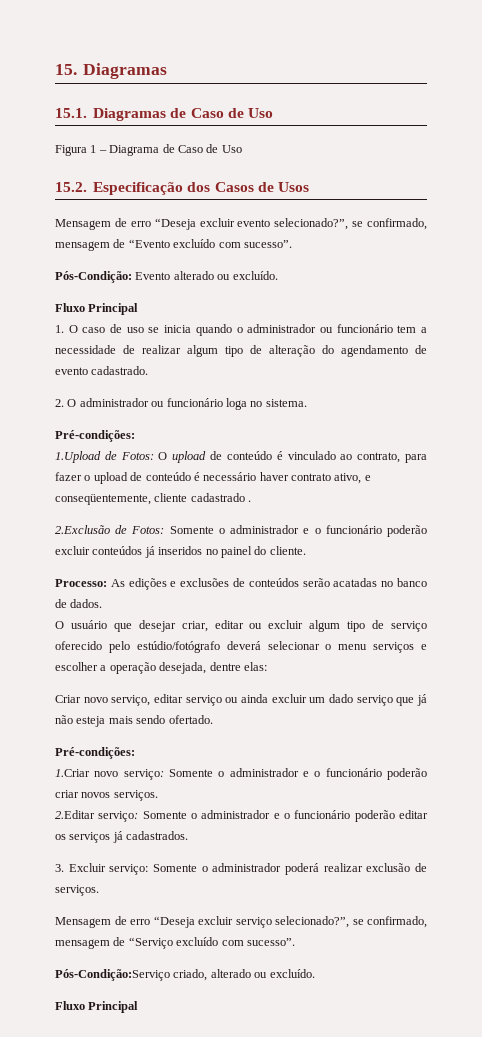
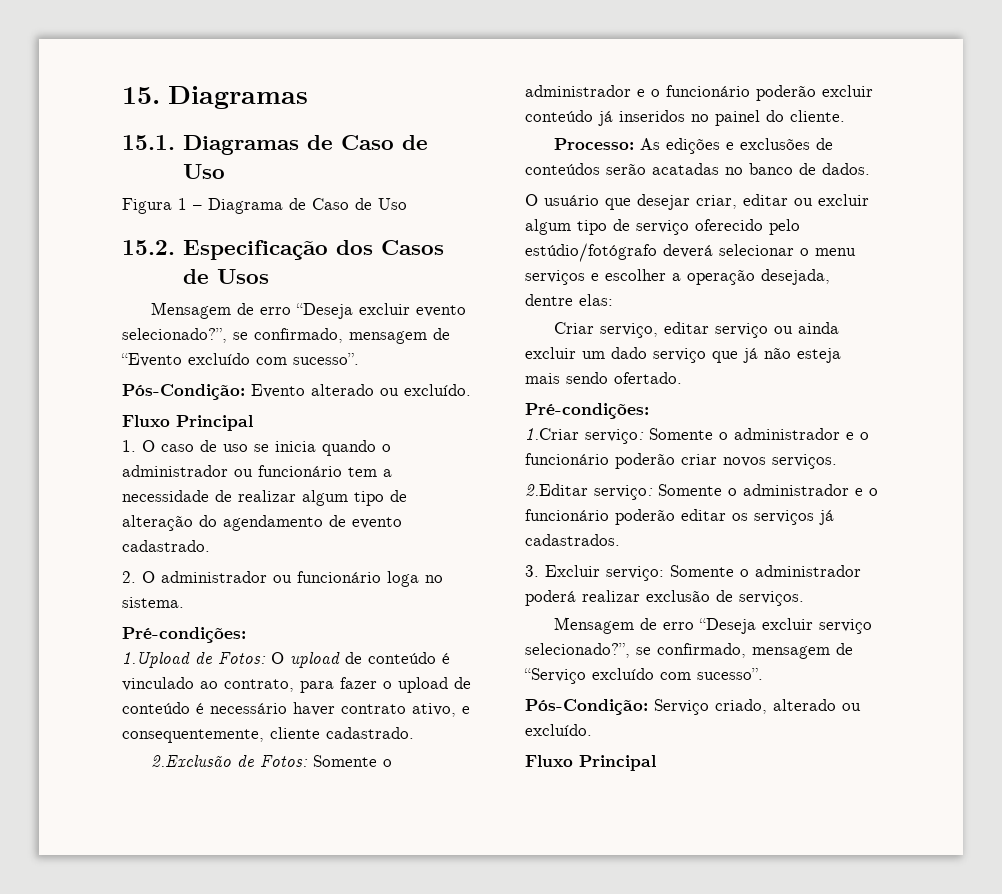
- 1.Upload de Fotos: O upload de conteúdo é vinculado ao contrato, para fazer o upload de conteúdo é necessário haver contrato ativo, e conseqüentemente, cliente cadastrado .
+ 1.Upload de Fotos: O upload de conteúdo é vinculado ao contrato, para fazer o upload de conteúdo é necessário haver contrato ativo, e consequentemente, cliente cadastrado.
- 2.Exclusão de Fotos: Somente o administrador e o funcionário poderão excluir conteúdos já inseridos no painel do cliente.
+ 2.Exclusão de Fotos: Somente o administrador e o funcionário poderão excluir conteúdo já inseridos no painel do cliente.
- Criar novo serviço, editar serviço ou ainda excluir um dado serviço que já não esteja mais sendo ofertado.
+ Criar serviço, editar serviço ou ainda excluir um dado serviço que já não esteja mais sendo ofertado.
- 1.Criar novo serviço: Somente o administrador e o funcionário poderão criar novos serviços.
+ 1.Criar serviço: Somente o administrador e o funcionário poderão criar novos serviços.
- Pós-Condição:Serviço criado, alterado ou excluído.
+ Pós-Condição: Serviço criado, alterado ou excluído.

